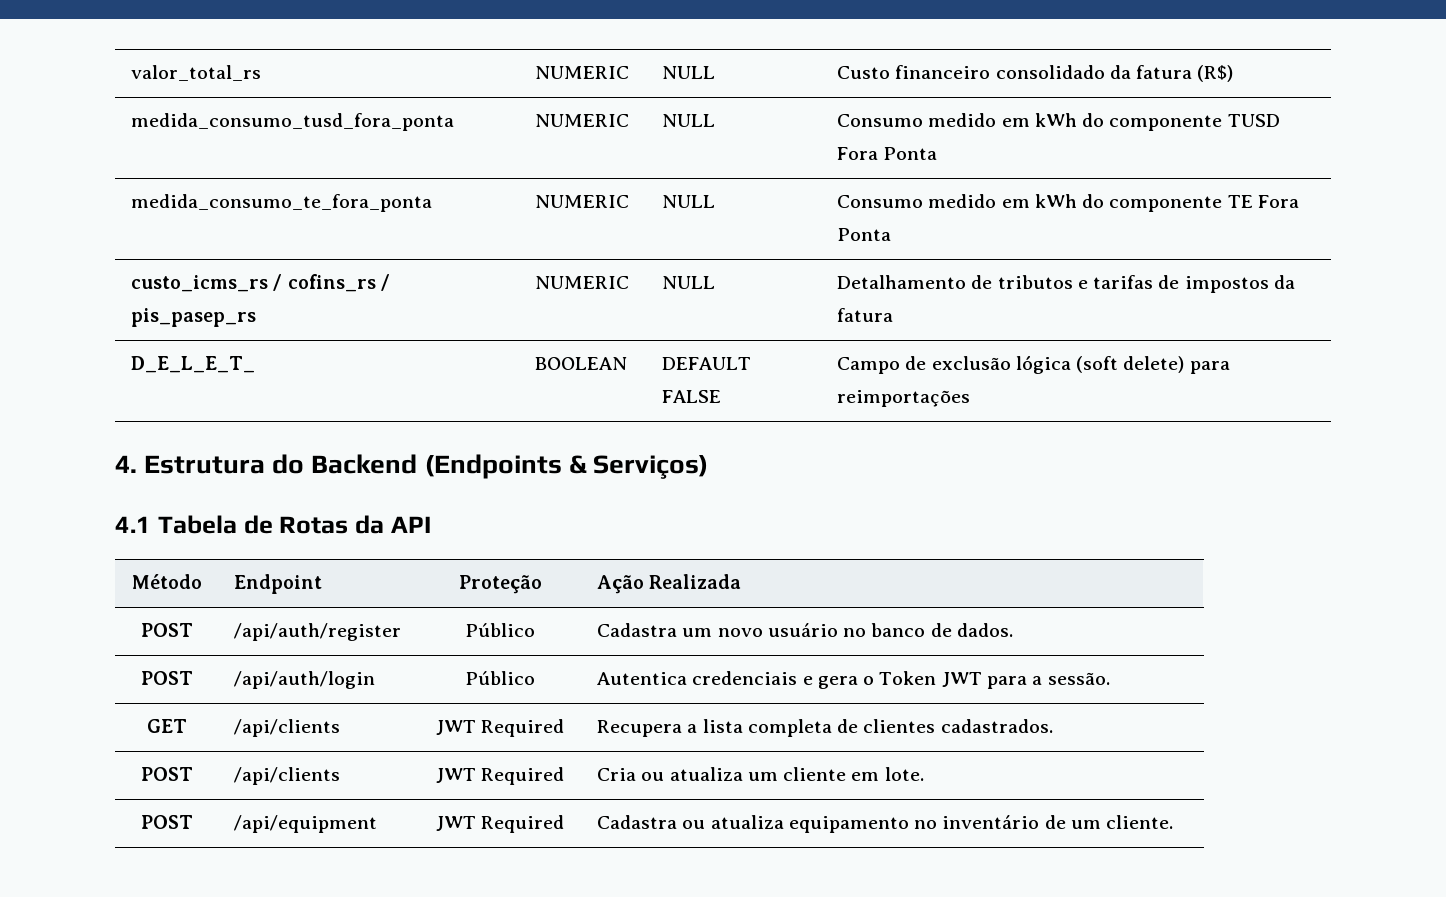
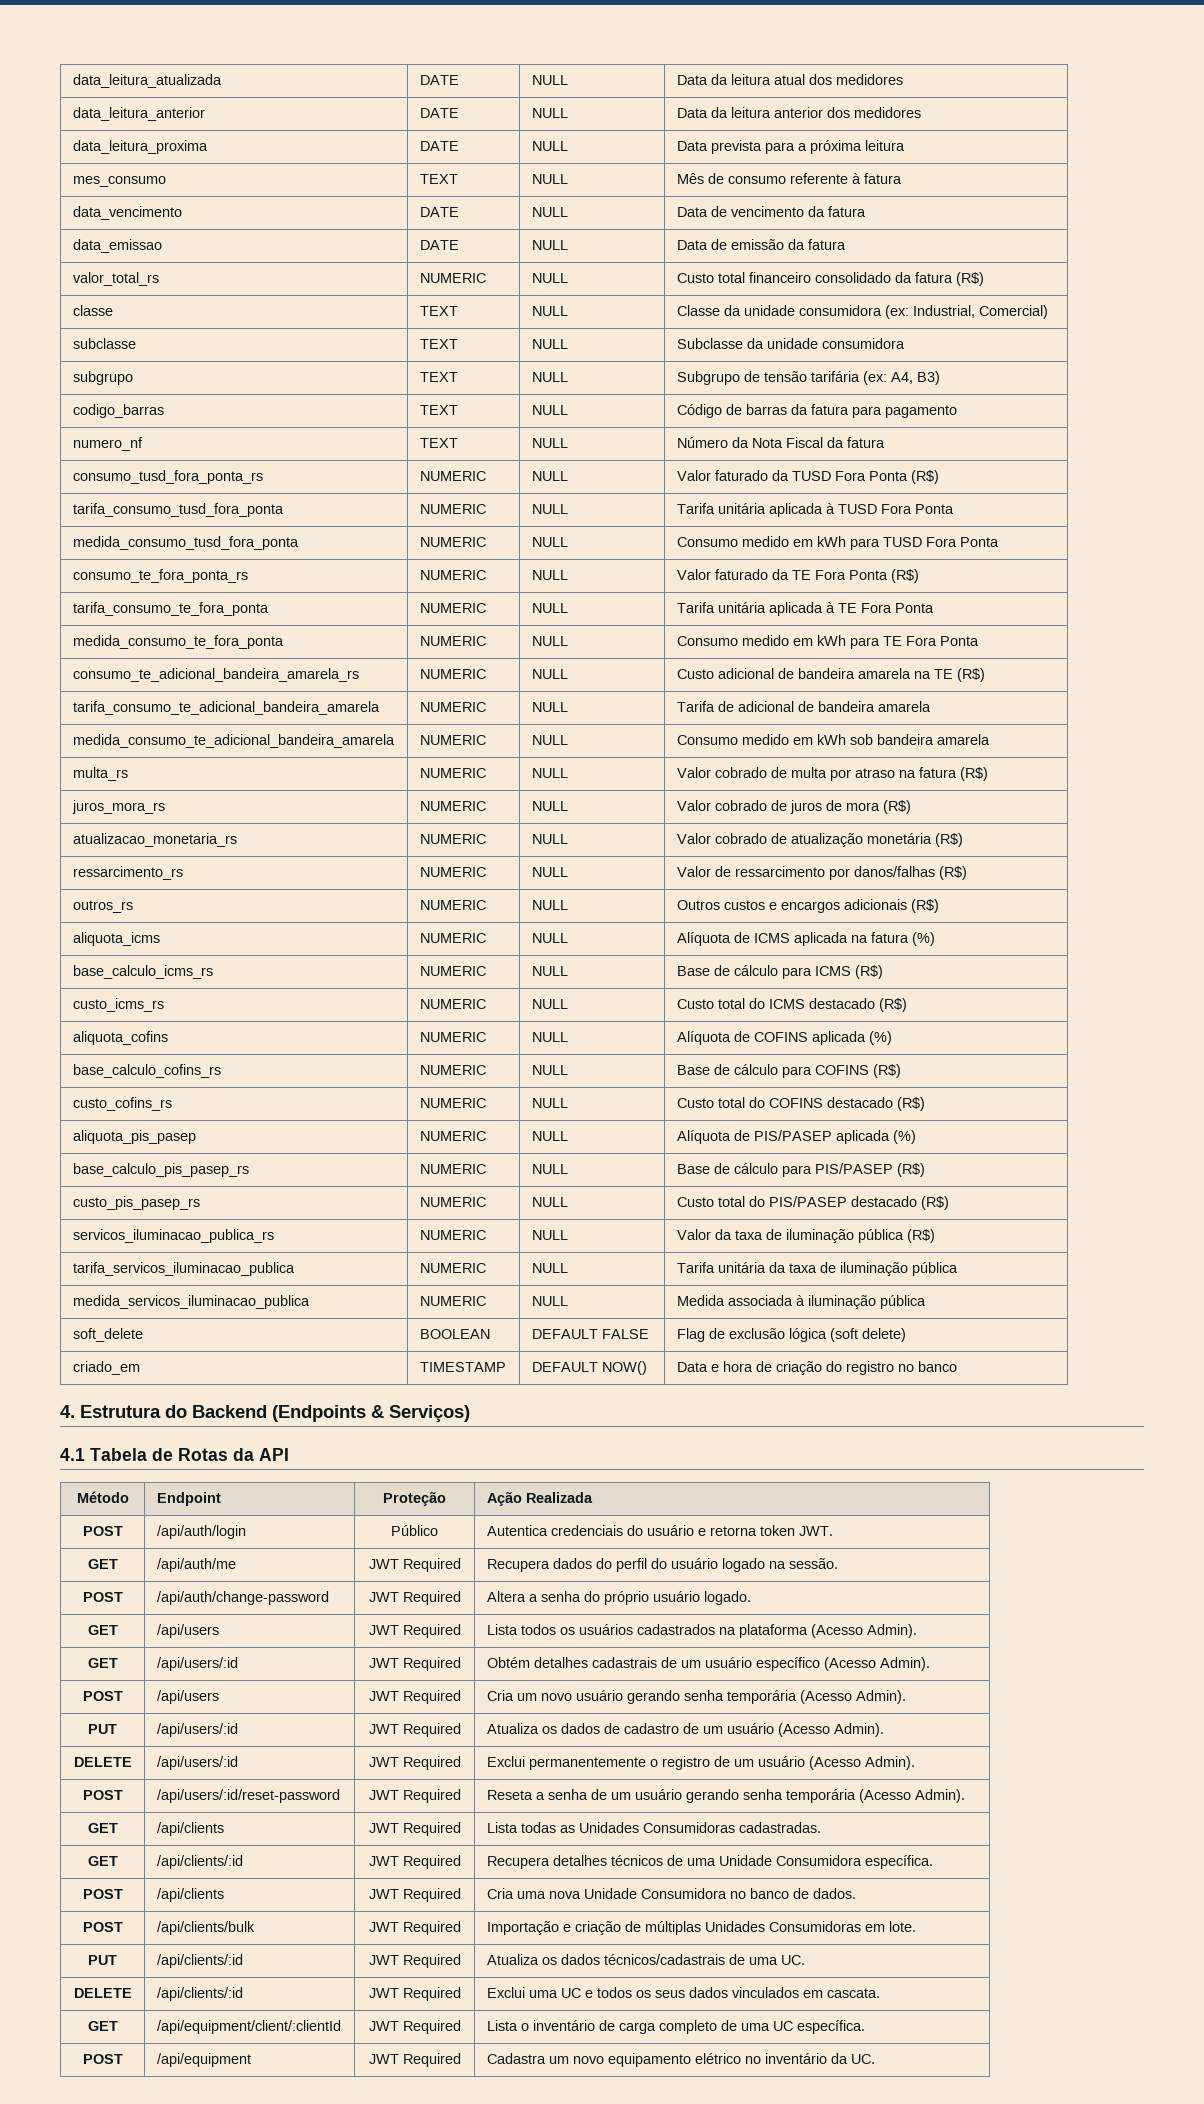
+ data_leitura_atualizada | DATE | NULL | Data da leitura atual dos medidores
+ data_leitura_anterior | DATE | NULL | Data da leitura anterior dos medidores
+ data_leitura_proxima | DATE | NULL | Data prevista para a próxima leitura
+ mes_consumo | TEXT | NULL | Mês de consumo referente à fatura
+ data_vencimento | DATE | NULL | Data de vencimento da fatura
+ data_emissao | DATE | NULL | Data de emissão da fatura
- valor_total_rs | NUMERIC | NULL | Custo financeiro consolidado da fatura (R$)
+ valor_total_rs | NUMERIC | NULL | Custo total financeiro consolidado da fatura (R$)
+ classe | TEXT | NULL | Classe da unidade consumidora (ex: Industrial, Comercial)
+ subclasse | TEXT | NULL | Subclasse da unidade consumidora
+ subgrupo | TEXT | NULL | Subgrupo de tensão tarifária (ex: A4, B3)
+ codigo_barras | TEXT | NULL | Código de barras da fatura para pagamento
+ numero_nf | TEXT | NULL | Número da Nota Fiscal da fatura
+ consumo_tusd_fora_ponta_rs | NUMERIC | NULL | Valor faturado da TUSD Fora Ponta (R$)
+ tarifa_consumo_tusd_fora_ponta | NUMERIC | NULL | Tarifa unitária aplicada à TUSD Fora Ponta
- medida_consumo_tusd_fora_ponta | NUMERIC | NULL | Consumo medido em kWh do componente TUSD Fora Ponta
+ medida_consumo_tusd_fora_ponta | NUMERIC | NULL | Consumo medido em kWh para TUSD Fora Ponta
+ consumo_te_fora_ponta_rs | NUMERIC | NULL | Valor faturado da TE Fora Ponta (R$)
+ tarifa_consumo_te_fora_ponta | NUMERIC | NULL | Tarifa unitária aplicada à TE Fora Ponta
- medida_consumo_te_fora_ponta | NUMERIC | NULL | Consumo medido em kWh do componente TE Fora Ponta
- custo_icms_rs / cofins_rs / pis_pasep_rs | NUMERIC | NULL | Detalhamento de tributos e tarifas de impostos da fatura
- D_E_L_E_T_ | BOOLEAN | DEFAULT FALSE | Campo de exclusão lógica (soft delete) para reimportações
+ medida_consumo_te_fora_ponta | NUMERIC | NULL | Consumo medido em kWh para TE Fora Ponta
+ consumo_te_adicional_bandeira_amarela_rs | NUMERIC | NULL | Custo adicional de bandeira amarela na TE (R$)
+ tarifa_consumo_te_adicional_bandeira_amarela | NUMERIC | NULL | Tarifa de adicional de bandeira amarela
+ medida_consumo_te_adicional_bandeira_amarela | NUMERIC | NULL | Consumo medido em kWh sob bandeira amarela
+ multa_rs | NUMERIC | NULL | Valor cobrado de multa por atraso na fatura (R$)
+ juros_mora_rs | NUMERIC | NULL | Valor cobrado de juros de mora (R$)
+ atualizacao_monetaria_rs | NUMERIC | NULL | Valor cobrado de atualização monetária (R$)
+ ressarcimento_rs | NUMERIC | NULL | Valor de ressarcimento por danos/falhas (R$)
+ outros_rs | NUMERIC | NULL | Outros custos e encargos adicionais (R$)
+ aliquota_icms | NUMERIC | NULL | Alíquota de ICMS aplicada na fatura (%)
+ base_calculo_icms_rs | NUMERIC | NULL | Base de cálculo para ICMS (R$)
+ custo_icms_rs | NUMERIC | NULL | Custo total do ICMS destacado (R$)
+ aliquota_cofins | NUMERIC | NULL | Alíquota de COFINS aplicada (%)
+ base_calculo_cofins_rs | NUMERIC | NULL | Base de cálculo para COFINS (R$)
+ custo_cofins_rs | NUMERIC | NULL | Custo total do COFINS destacado (R$)
+ aliquota_pis_pasep | NUMERIC | NULL | Alíquota de PIS/PASEP aplicada (%)
+ base_calculo_pis_pasep_rs | NUMERIC | NULL | Base de cálculo para PIS/PASEP (R$)
+ custo_pis_pasep_rs | NUMERIC | NULL | Custo total do PIS/PASEP destacado (R$)
+ servicos_iluminacao_publica_rs | NUMERIC | NULL | Valor da taxa de iluminação pública (R$)
+ tarifa_servicos_iluminacao_publica | NUMERIC | NULL | Tarifa unitária da taxa de iluminação pública
+ medida_servicos_iluminacao_publica | NUMERIC | NULL | Medida associada à iluminação pública
+ soft_delete | BOOLEAN | DEFAULT FALSE | Flag de exclusão lógica (soft delete)
+ criado_em | TIMESTAMP | DEFAULT NOW() | Data e hora de criação do registro no banco
- POST | /api/auth/register | Público | Cadastra um novo usuário no banco de dados.
- POST | /api/auth/login | Público | Autentica credenciais e gera o Token JWT para a sessão.
- GET | /api/clients | JWT Required | Recupera a lista completa de clientes cadastrados.
+ POST | /api/auth/login | Público | Autentica credenciais do usuário e retorna token JWT.
+ GET | /api/auth/me | JWT Required | Recupera dados do perfil do usuário logado na sessão.
+ POST | /api/auth/change-password | JWT Required | Altera a senha do próprio usuário logado.
+ GET | /api/users | JWT Required | Lista todos os usuários cadastrados na plataforma (Acesso Admin).
+ GET | /api/users/:id | JWT Required | Obtém detalhes cadastrais de um usuário específico (Acesso Admin).
+ POST | /api/users | JWT Required | Cria um novo usuário gerando senha temporária (Acesso Admin).
+ PUT | /api/users/:id | JWT Required | Atualiza os dados de cadastro de um usuário (Acesso Admin).
+ DELETE | /api/users/:id | JWT Required | Exclui permanentemente o registro de um usuário (Acesso Admin).
+ POST | /api/users/:id/reset-password | JWT Required | Reseta a senha de um usuário gerando senha temporária (Acesso Admin).
+ GET | /api/clients | JWT Required | Lista todas as Unidades Consumidoras cadastradas.
+ GET | /api/clients/:id | JWT Required | Recupera detalhes técnicos de uma Unidade Consumidora específica.
- POST | /api/clients | JWT Required | Cria ou atualiza um cliente em lote.
+ POST | /api/clients | JWT Required | Cria uma nova Unidade Consumidora no banco de dados.
+ POST | /api/clients/bulk | JWT Required | Importação e criação de múltiplas Unidades Consumidoras em lote.
+ PUT | /api/clients/:id | JWT Required | Atualiza os dados técnicos/cadastrais de uma UC.
+ DELETE | /api/clients/:id | JWT Required | Exclui uma UC e todos os seus dados vinculados em cascata.
+ GET | /api/equipment/client/:clientId | JWT Required | Lista o inventário de carga completo de uma UC específica.
- POST | /api/equipment | JWT Required | Cadastra ou atualiza equipamento no inventário de um cliente.
+ POST | /api/equipment | JWT Required | Cadastra um novo equipamento elétrico no inventário da UC.

